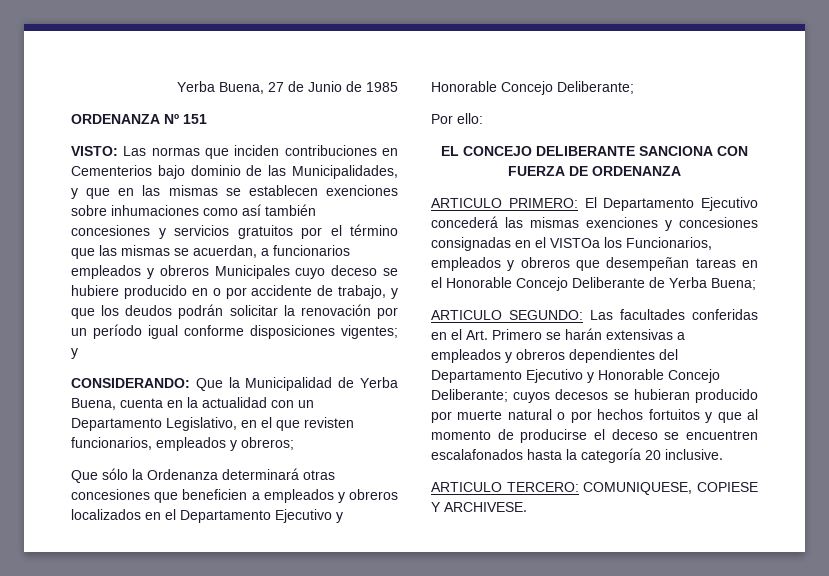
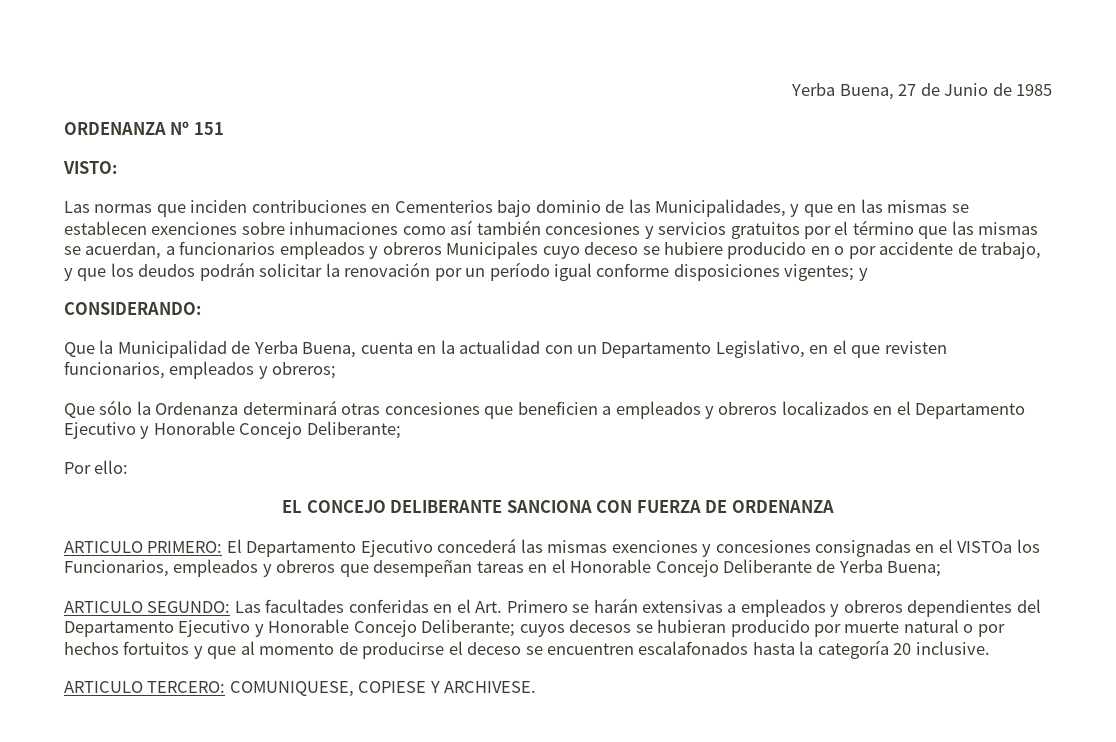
- VISTO: Las normas que inciden contribuciones en Cementerios bajo dominio de las Municipalidades, y que en las mismas se establecen exenciones sobre inhumaciones como así también concesiones y servicios gratuitos por el término que las mismas se acuerdan, a funcionarios empleados y obreros Municipales cuyo deceso se hubiere producido en o por accidente de trabajo, y que los deudos podrán solicitar la renovación por un período igual conforme disposiciones vigentes;
+ VISTO:
+ Las normas que inciden contribuciones en Cementerios bajo dominio de las Municipalidades, y que en las mismas se establecen exenciones sobre inhumaciones como así también concesiones y servicios gratuitos por el término que las mismas se acuerdan, a funcionarios empleados y obreros Municipales cuyo deceso se hubiere producido en o por accidente de trabajo, y que los deudos podrán solicitar la renovación por un período igual conforme disposiciones vigentes;
- CONSIDERANDO: Que la Municipalidad de Yerba Buena, cuenta en la actualidad con un Departamento Legislativo, en el que revisten funcionarios, empleados y obreros;
+ CONSIDERANDO:
+ Que la Municipalidad de Yerba Buena, cuenta en la actualidad con un Departamento Legislativo, en el que revisten funcionarios, empleados y obreros;

